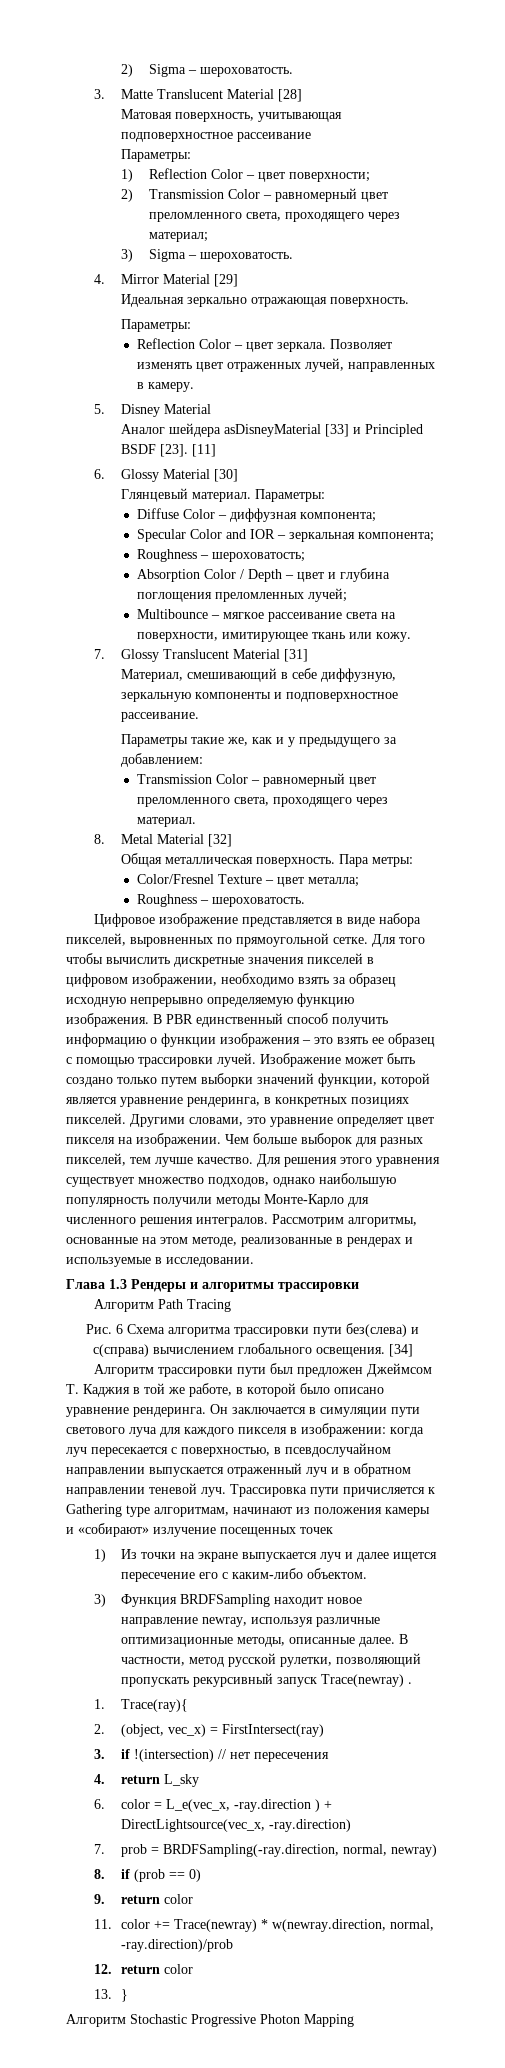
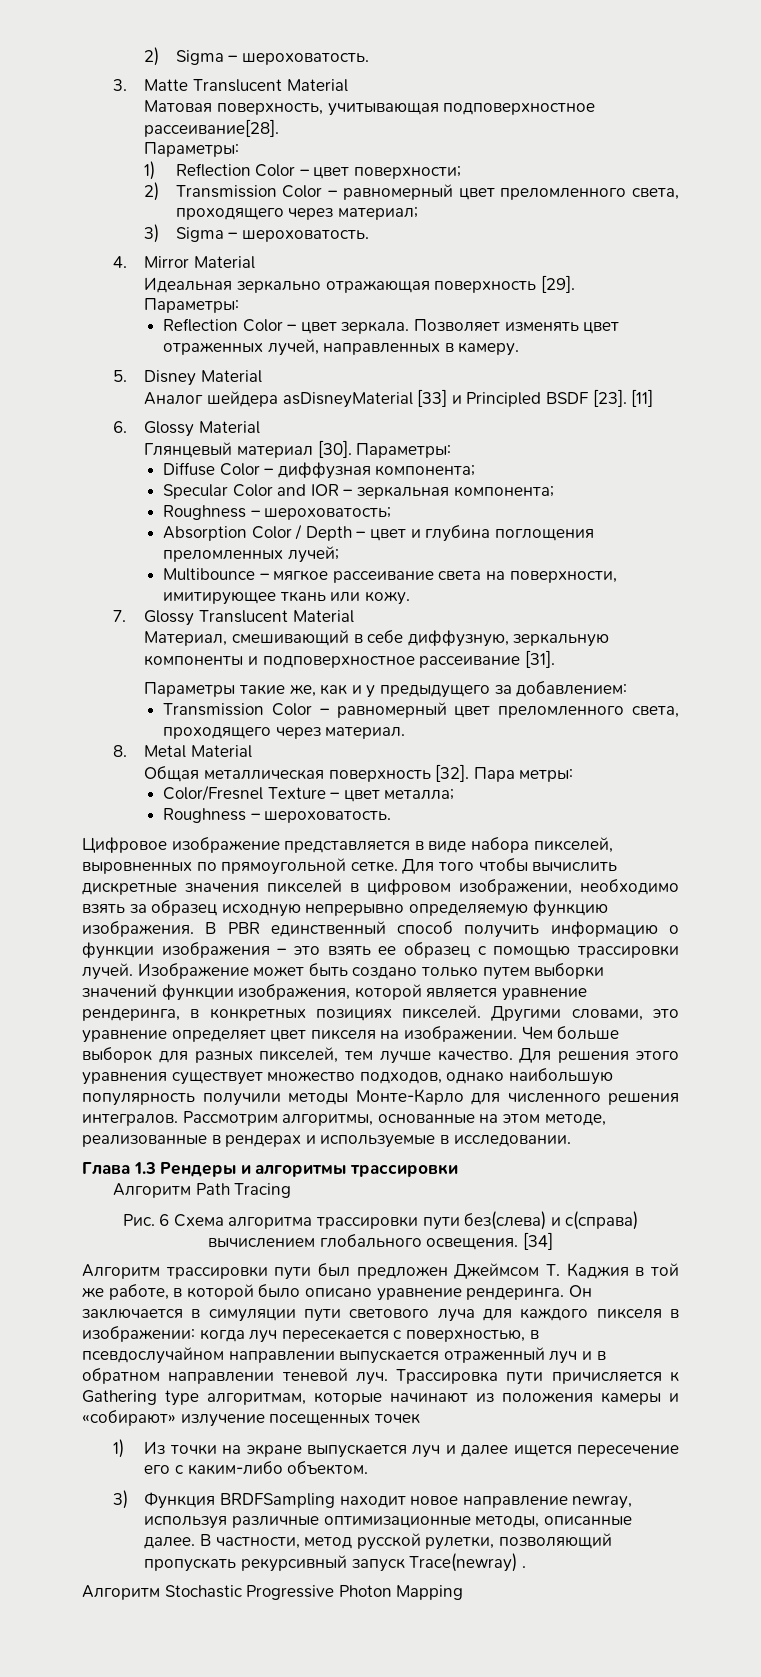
- 3. Matte Translucent Material [28]
+ 3. Matte Translucent Material
- Матовая поверхность, учитывающая подповерхностное рассеивание
+ Матовая поверхность, учитывающая подповерхностное рассеивание[28].
- 4. Mirror Material [29]
+ 4. Mirror Material
- Идеальная зеркально отражающая поверхность.
+ Идеальная зеркально отражающая поверхность [29].
- 6. Glossy Material [30]
+ 6. Glossy Material
- Глянцевый материал.
+ Глянцевый материал [30].
- 7. Glossy Translucent Material [31]
+ 7. Glossy Translucent Material
- Материал, смешивающий в себе диффузную, зеркальную компоненты и подповерхностное рассеивание.
+ Материал, смешивающий в себе диффузную, зеркальную компоненты и подповерхностное рассеивание [31].
- 8. Metal Material [32]
+ 8. Metal Material
- Общая металлическая поверхность.
+ Общая металлическая поверхность [32].
- Изображение может быть создано только путем выборки значений функции, которой является уравнение рендеринга, в конкретных позициях пикселей.
+ Изображение может быть создано только путем выборки значений функции изображения, которой является уравнение рендеринга, в конкретных позициях пикселей.
- Трассировка пути причисляется к Gathering type алгоритмам, начинают из положения камеры и «собирают» излучение посещенных точек
+ Трассировка пути причисляется к Gathering type алгоритмам, которые начинают из положения камеры и «собирают» излучение посещенных точек
- 1. Trace(ray){
- 2. (object, vec_x) = FirstIntersect(ray)
- 3. if !(intersection) // нет пересечения
- 4. return L_sky
- 6. color = L_e(vec_x, -ray.direction ) + DirectLightsource(vec_x, -ray.direction)
- 7. prob = BRDFSampling(-ray.direction, normal, newray)
- 8. if (prob == 0)
- 9. return color
- 11. color += Trace(newray) * w(newray.direction, normal, -ray.direction)/prob
- 12. return color
- 13. }

